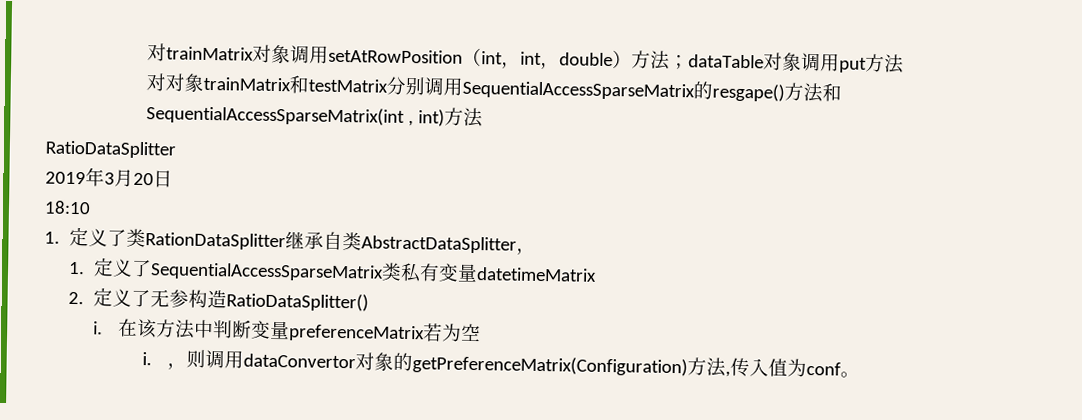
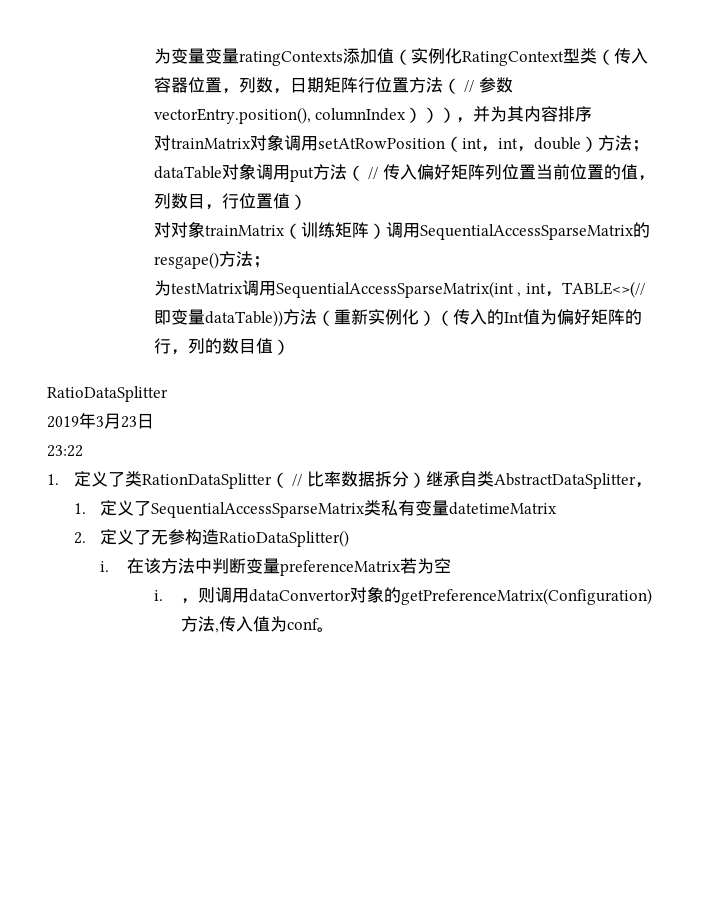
+ 为变量变量ratingContexts添加值（实例化RatingContext型类（传入容器位置，列数，日期矩阵行位置方法（ // 参数vectorEntry.position(), columnIndex））），并为其内容排序
- 对trainMatrix对象调用setAtRowPosition（int，int，double）方法；dataTable对象调用put方法
+ 对trainMatrix对象调用setAtRowPosition（int，int，double）方法；dataTable对象调用put方法（ // 传入偏好矩阵列位置当前位置的值，列数目，行位置值）
- 对对象trainMatrix和testMatrix分别调用SequentialAccessSparseMatrix的resgape()方法和SequentialAccessSparseMatrix(int , int)方法
+ 对对象trainMatrix（训练矩阵）调用SequentialAccessSparseMatrix的resgape()方法；
+ 为testMatrix调用SequentialAccessSparseMatrix(int , int，TABLE<>(//即变量dataTable))方法（重新实例化）（传入的Int值为偏好矩阵的行，列的数目值）
- 2019年3月20日
+ 2019年3月23日
- 18:10
+ 23:22
- 1.定义了类RationDataSplitter继承自类AbstractDataSplitter，
+ 1.定义了类RationDataSplitter（ // 比率数据拆分）继承自类AbstractDataSplitter，

